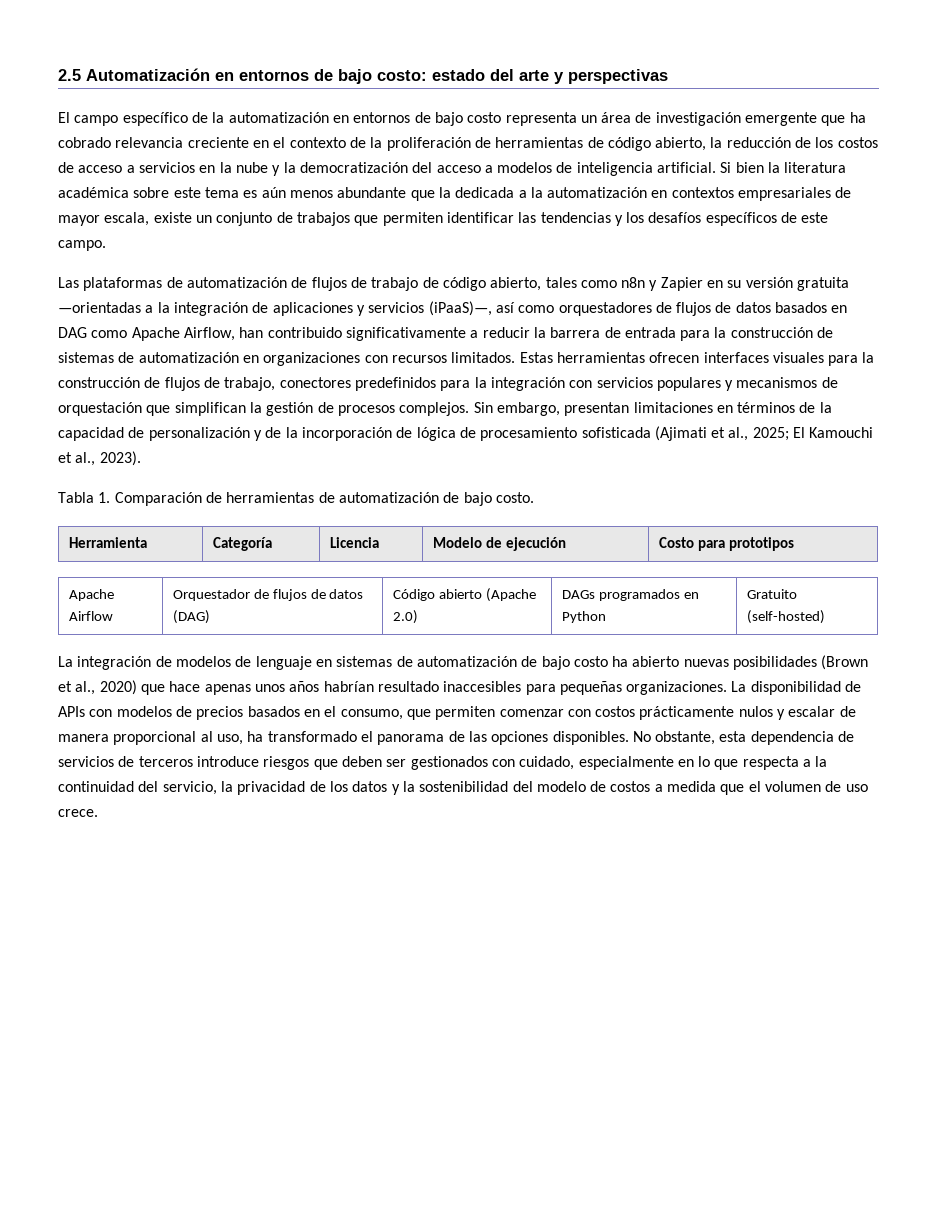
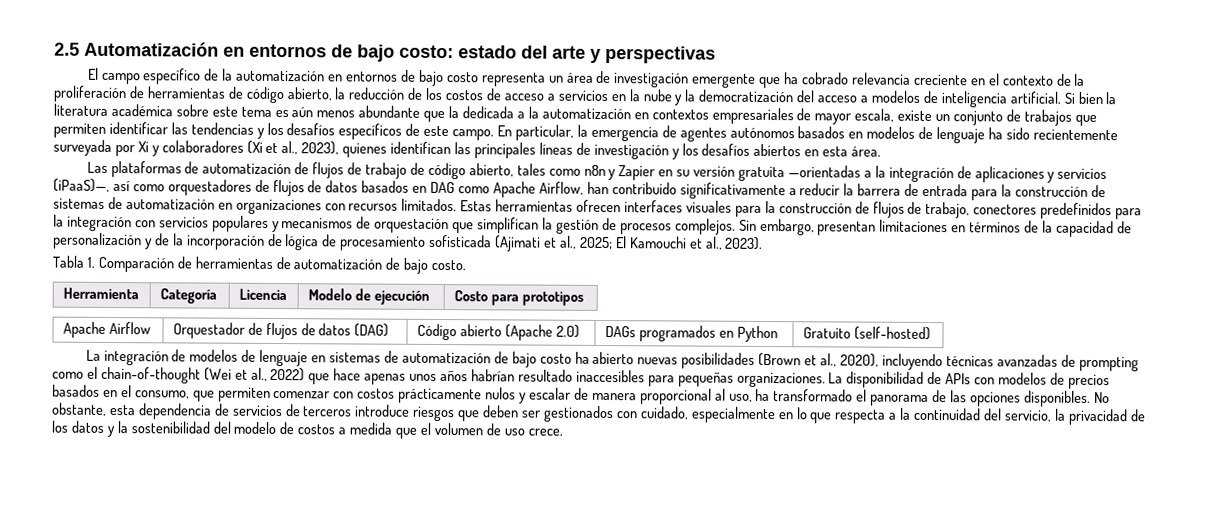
+ En particular, la emergencia de agentes autónomos basados en modelos de lenguaje ha sido recientemente surveyada por Xi y colaboradores (Xi et al., 2023), quienes identifican las principales líneas de investigación y los desafíos abiertos en esta área.
- La integración de modelos de lenguaje en sistemas de automatización de bajo costo ha abierto nuevas posibilidades (Brown et al., 2020) que hace apenas unos años habrían resultado inaccesibles para pequeñas organizaciones.
+ La integración de modelos de lenguaje en sistemas de automatización de bajo costo ha abierto nuevas posibilidades (Brown et al., 2020), incluyendo técnicas avanzadas de prompting como el chain-of-thought (Wei et al., 2022) que hace apenas unos años habrían resultado inaccesibles para pequeñas organizaciones.

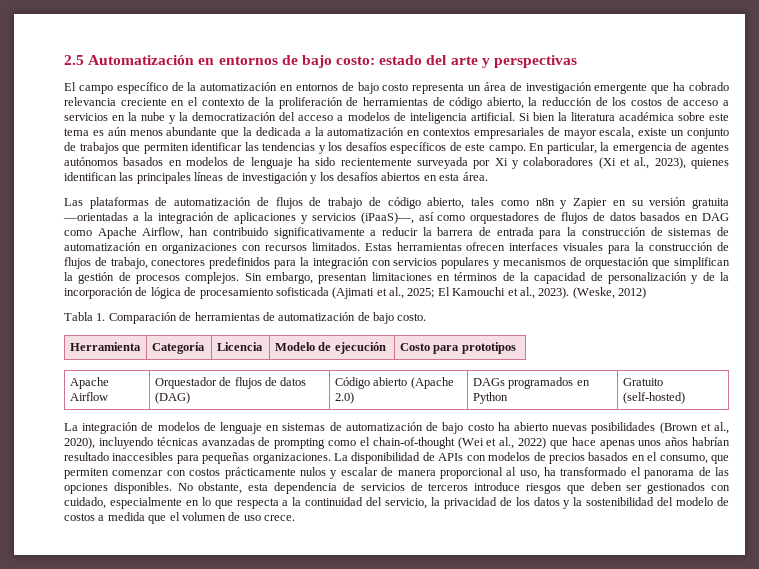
+ (Weske, 2012)

